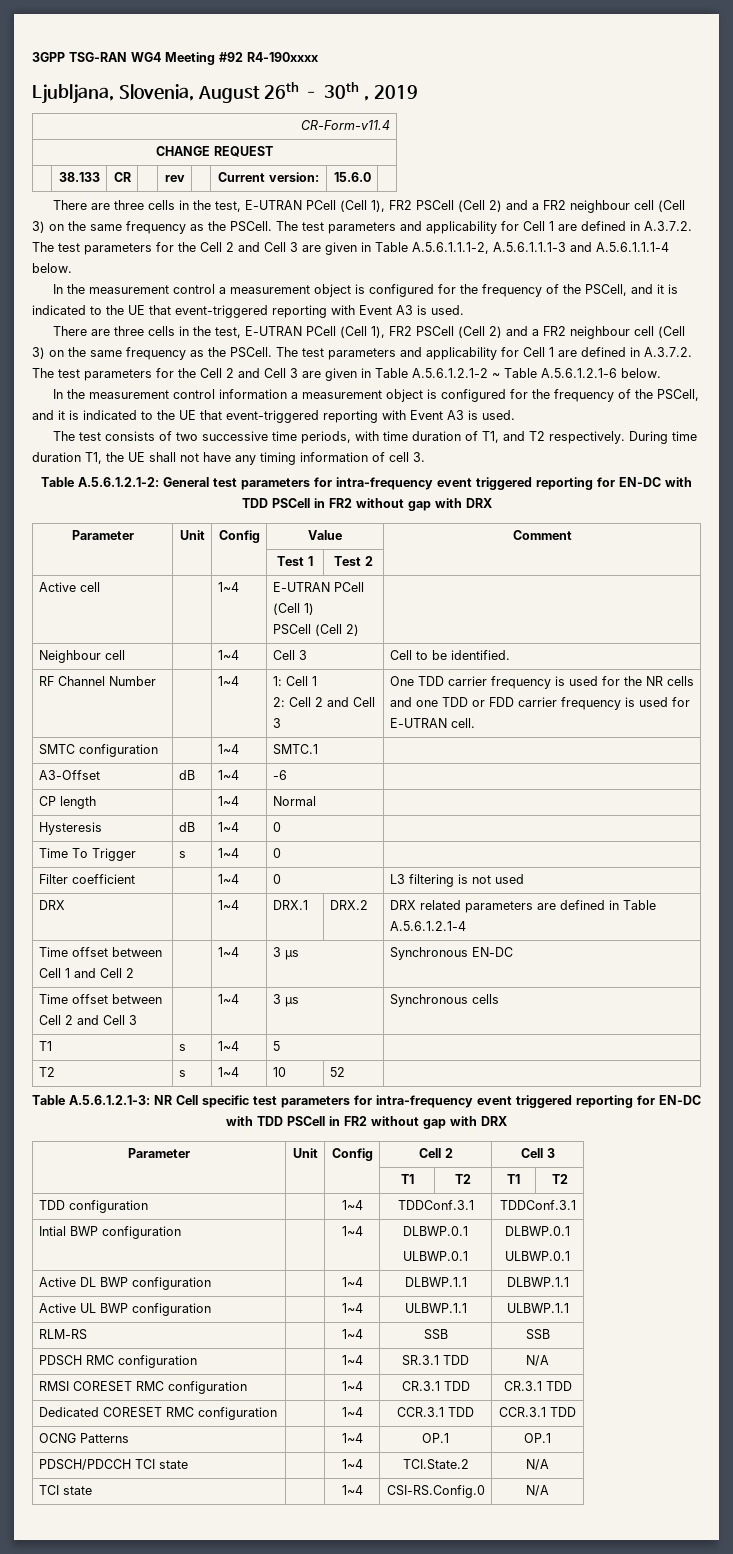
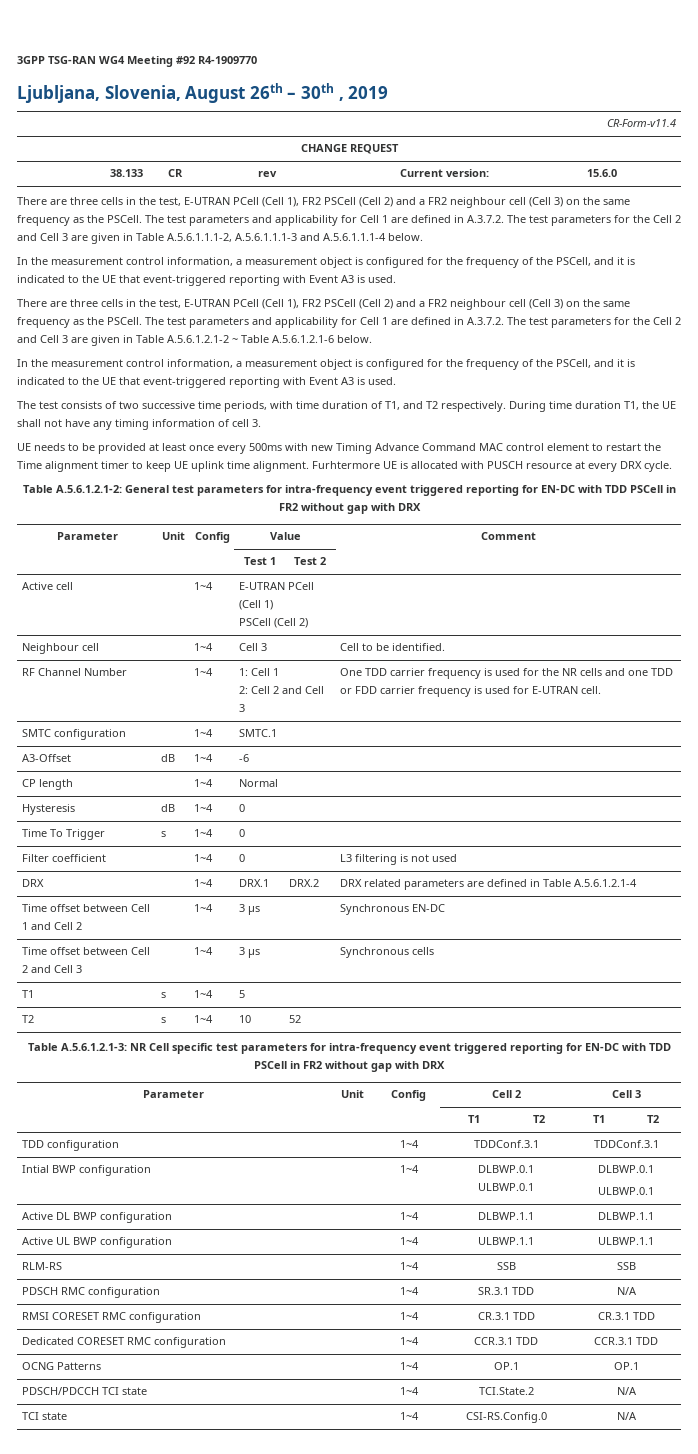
- 3GPP TSG-RAN WG4 Meeting #92 R4-190xxxx
+ 3GPP TSG-RAN WG4 Meeting #92 R4-1909770
  The test parameters and applicability for Cell 1 are defined in A.3.7.2. The test parameters for the Cell 2 and Cell 3 are given in Table A.5.6.1.1.1-2, A.5.6.1.1.1-3 and A.5.6.1.1.1-4 below.
- In the measurement control a measurement object is configured for the frequency of the PSCell, and it is indicated to the UE that event-triggered reporting with Event A3 is used.
+ In the measurement control information, a measurement object is configured for the frequency of the PSCell, and it is indicated to the UE that event-triggered reporting with Event A3 is used.
  The test parameters and applicability for Cell 1 are defined in A.3.7.2. The test parameters for the Cell 2 and Cell 3 are given in Table A.5.6.1.2.1-2 ~ Table A.5.6.1.2.1-6 below.
- In the measurement control information a measurement object is configured for the frequency of the PSCell, and it is indicated to the UE that event-triggered reporting with Event A3 is used.
+ In the measurement control information, a measurement object is configured for the frequency of the PSCell, and it is indicated to the UE that event-triggered reporting with Event A3 is used.
+ UE needs to be provided at least once every 500ms with new Timing Advance Command MAC control element to restart the Time alignment timer to keep UE uplink time alignment. Furhtermore UE is allocated with PUSCH resource at every DRX cycle.

